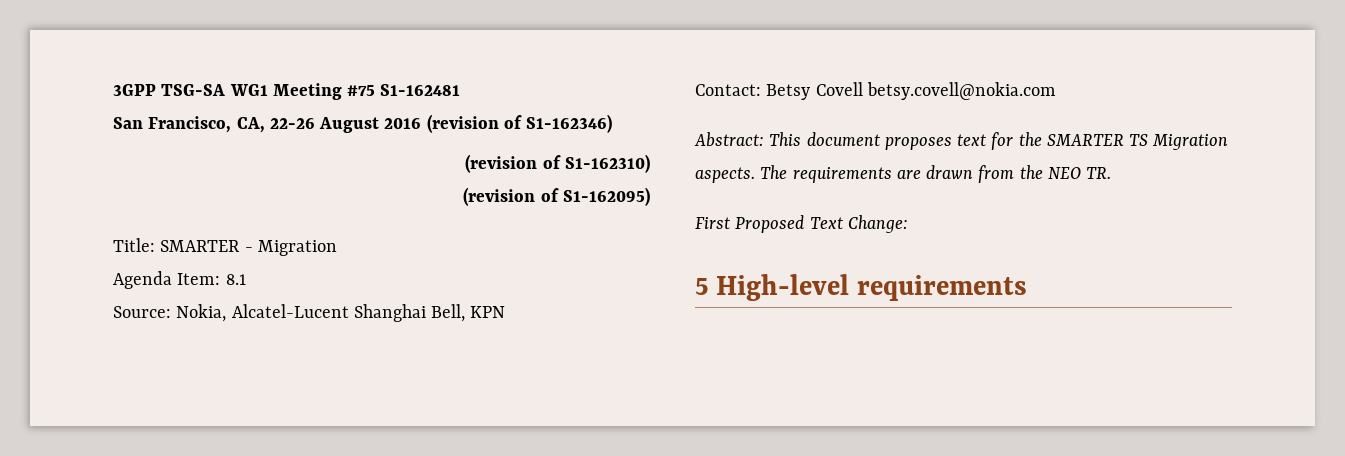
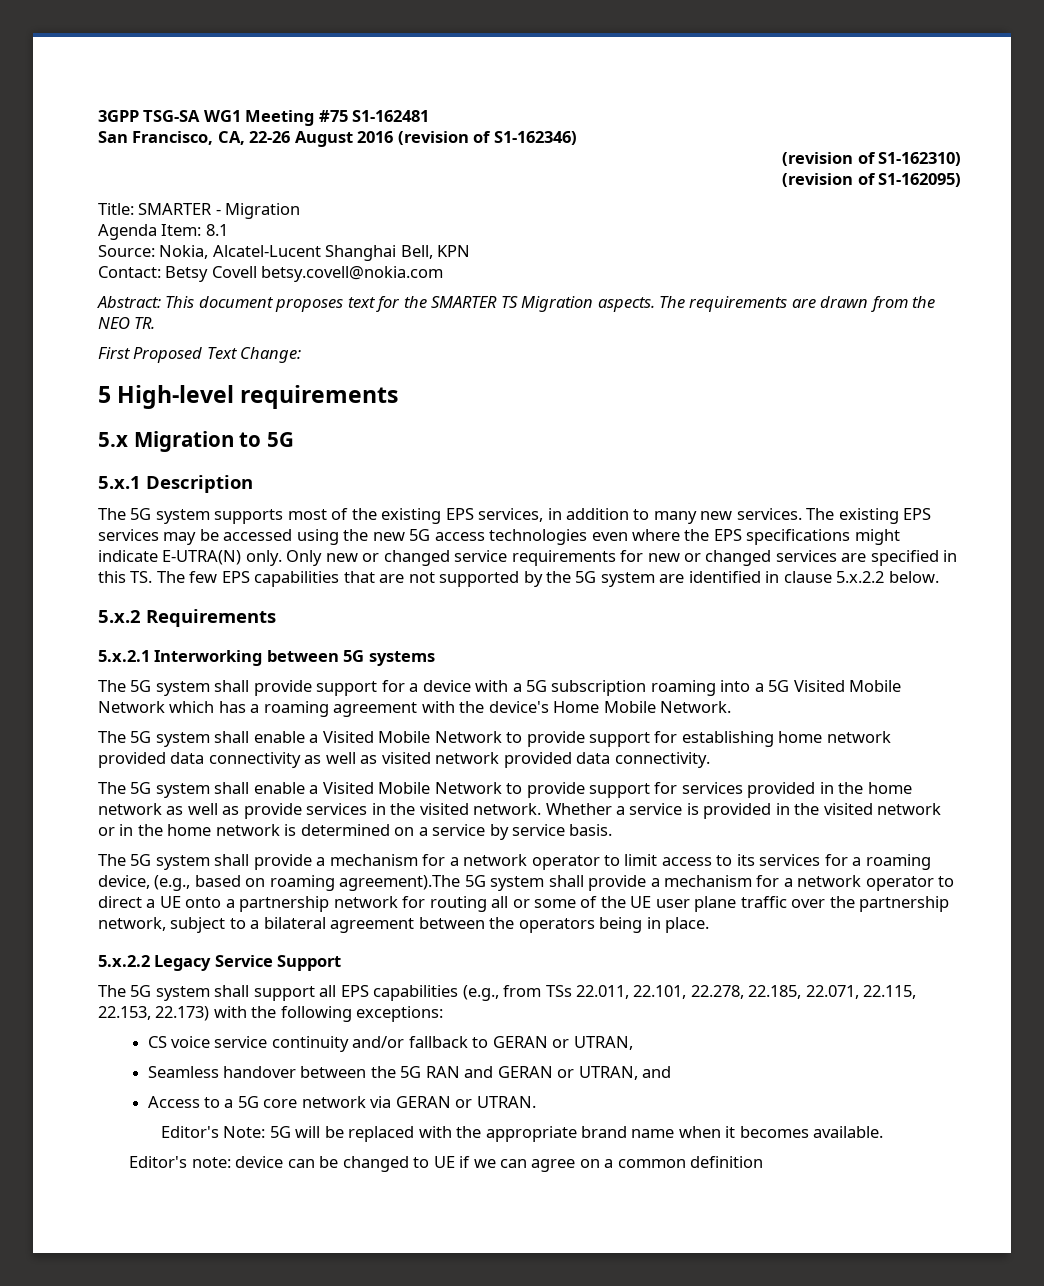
+ 5.x Migration to 5G
+ 5.x.1 Description
+ The 5G system supports most of the existing EPS services, in addition to many new services. The existing EPS services may be accessed using the new 5G access technologies even where the EPS specifications might indicate E-UTRA(N) only. Only new or changed service requirements for new or changed services are specified in this TS. The few EPS capabilities that are not supported by the 5G system are identified in clause 5.x.2.2 below.
+ 5.x.2 Requirements
+ 5.x.2.1 Interworking between 5G systems
+ The 5G system shall provide support for a device with a 5G subscription roaming into a 5G Visited Mobile Network which has a roaming agreement with the device's Home Mobile Network.
+ The 5G system shall enable a Visited Mobile Network to provide support for establishing home network provided data connectivity as well as visited network provided data connectivity.
+ The 5G system shall enable a Visited Mobile Network to provide support for services provided in the home network as well as provide services in the visited network. Whether a service is provided in the visited network or in the home network is determined on a service by service basis.
+ The 5G system shall provide a mechanism for a network operator to limit access to its services for a roaming device, (e.g., based on roaming agreement).The 5G system shall provide a mechanism for a network operator to direct a UE onto a partnership network for routing all or some of the UE user plane traffic over the partnership network, subject to a bilateral agreement between the operators being in place.
+ 5.x.2.2 Legacy Service Support
+ The 5G system shall support all EPS capabilities (e.g., from TSs 22.011, 22.101, 22.278, 22.185, 22.071, 22.115, 22.153, 22.173) with the following exceptions:
+ CS voice service continuity and/or fallback to GERAN or UTRAN,
+ Seamless handover between the 5G RAN and GERAN or UTRAN, and
+ Access to a 5G core network via GERAN or UTRAN.
+ Editor's Note: 5G will be replaced with the appropriate brand name when it becomes available.
+ Editor's note: device can be changed to UE if we can agree on a common definition

